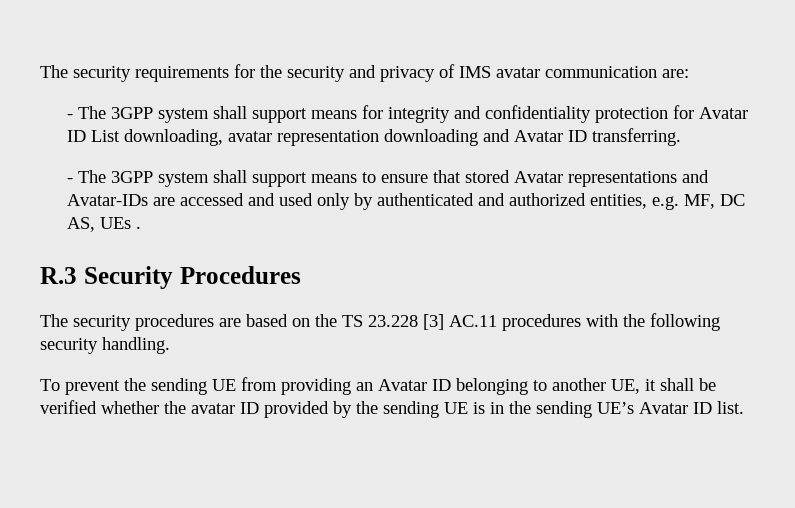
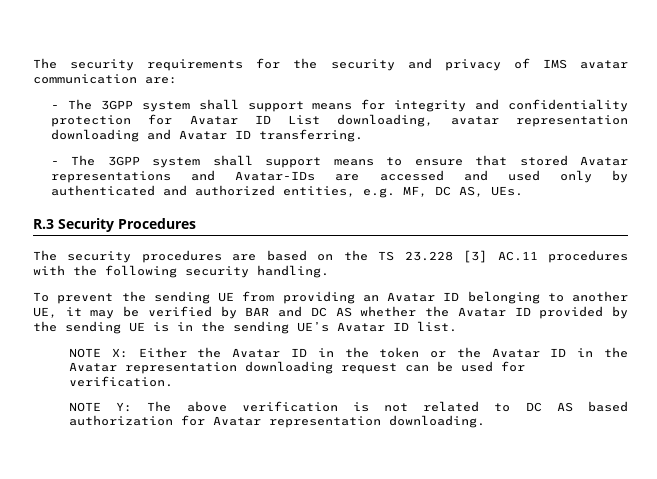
- - The 3GPP system shall support means to ensure that stored Avatar representations and Avatar-IDs are accessed and used only by authenticated and authorized entities, e.g. MF, DC AS, UEs .
+ - The 3GPP system shall support means to ensure that stored Avatar representations and Avatar-IDs are accessed and used only by authenticated and authorized entities, e.g. MF, DC AS, UEs.
- To prevent the sending UE from providing an Avatar ID belonging to another UE, it shall be verified whether the avatar ID provided by the sending UE is in the sending UE’s Avatar ID list.
+ To prevent the sending UE from providing an Avatar ID belonging to another UE, it may be verified by BAR and DC AS whether the Avatar ID provided by the sending UE is in the sending UE’s Avatar ID list.
+ NOTE X: Either the Avatar ID in the token or the Avatar ID in the Avatar representation downloading request can be used for verification.
+ NOTE Y: The above verification is not related to DC AS based authorization for Avatar representation downloading.

